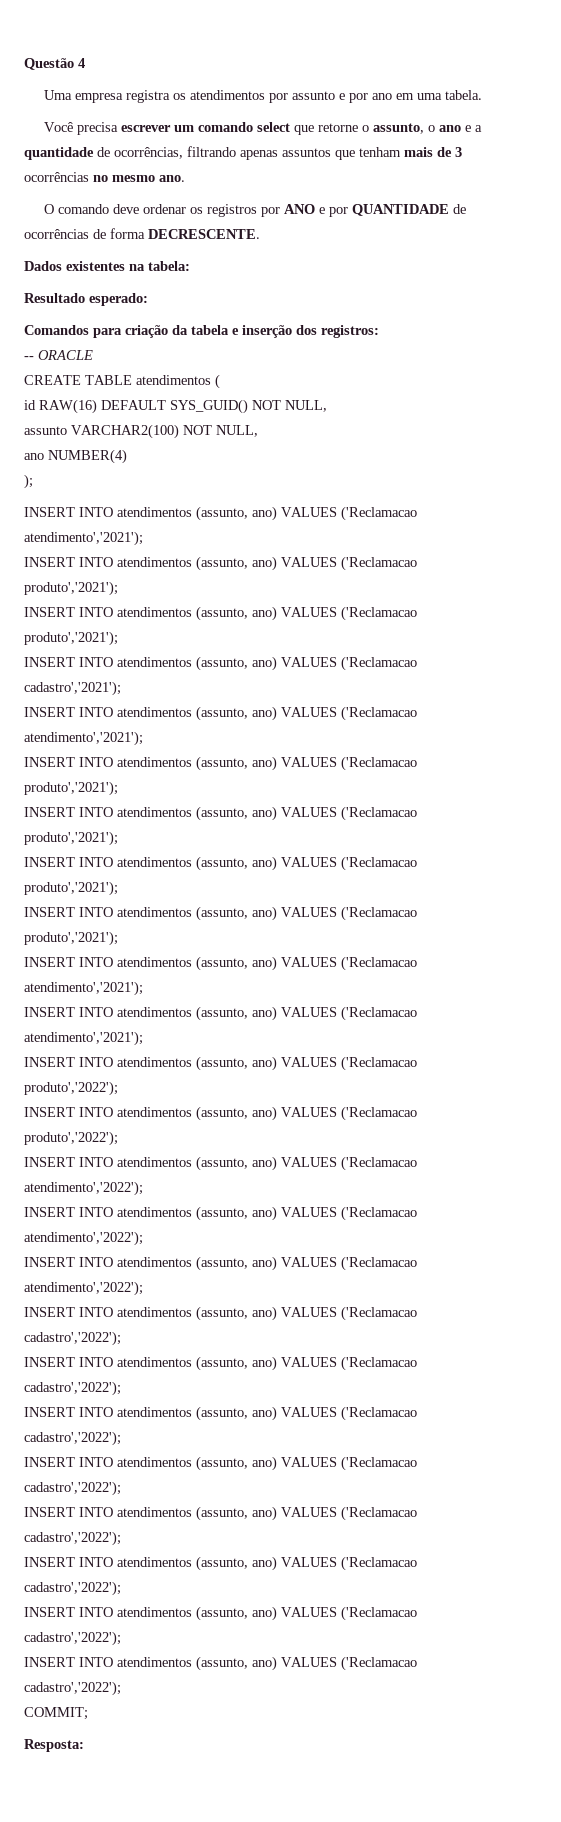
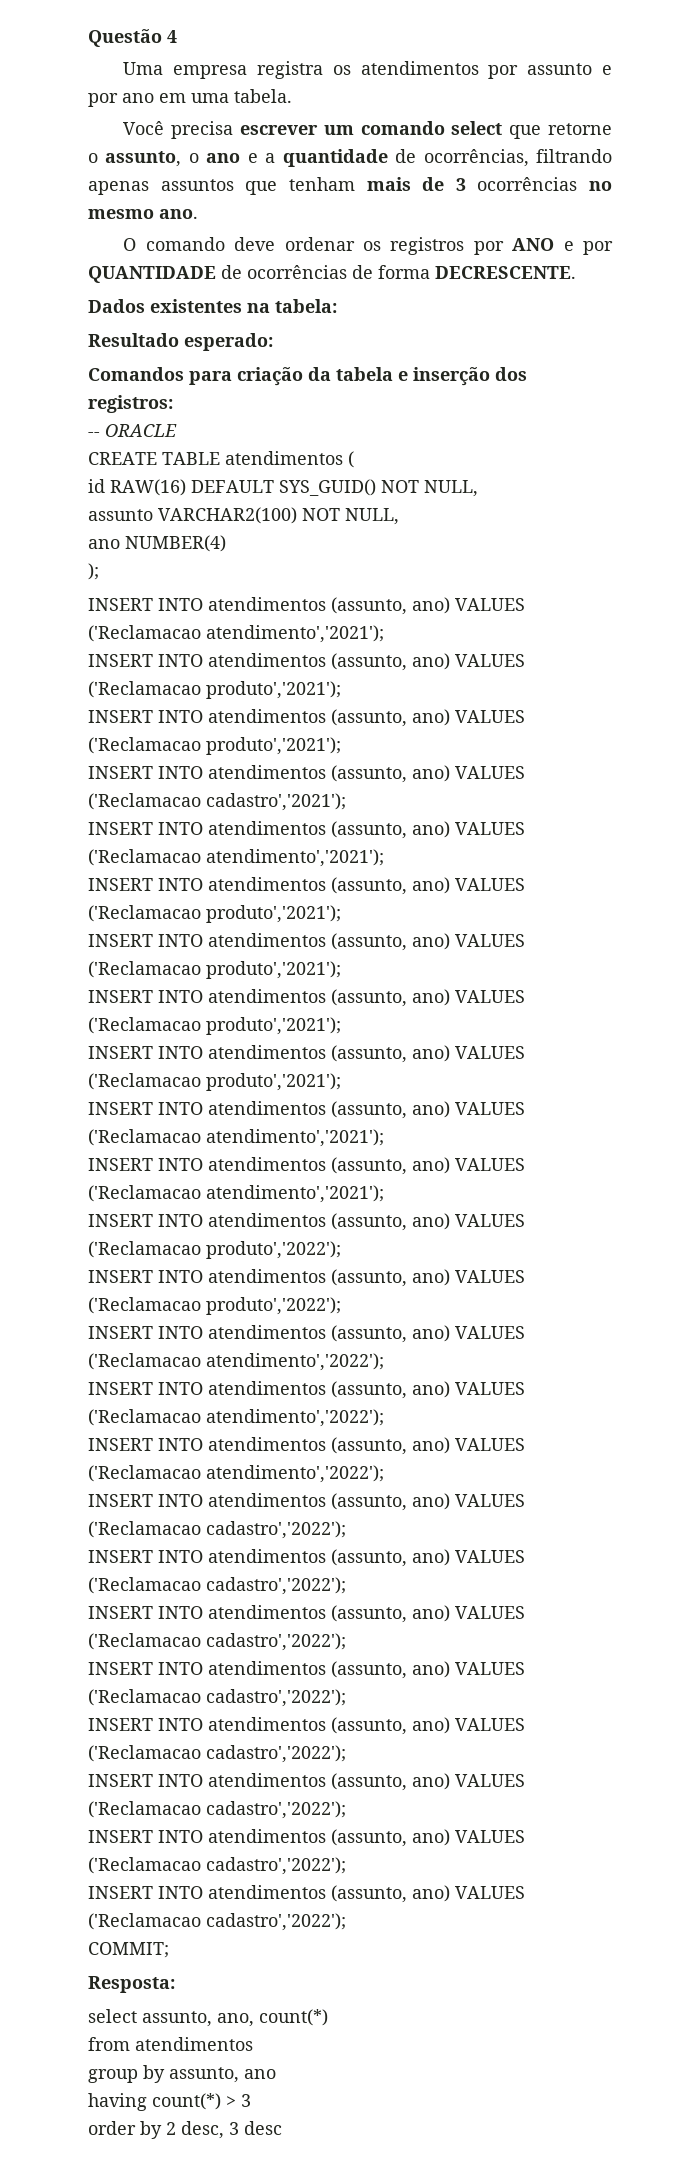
+ select assunto, ano, count(*)
+ from atendimentos
+ group by assunto, ano
+ having count(*) > 3
+ order by 2 desc, 3 desc

